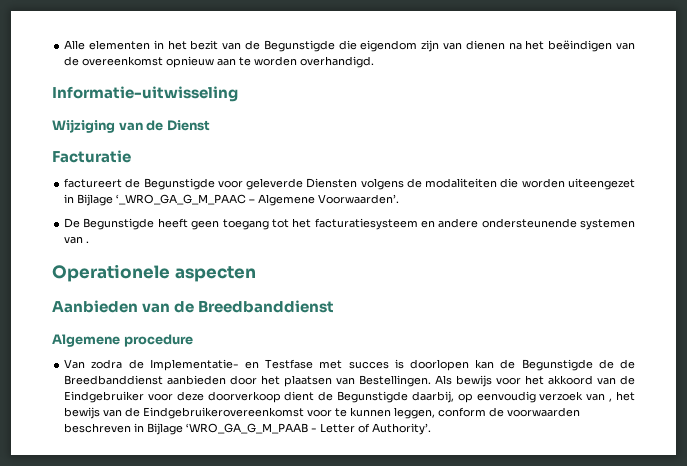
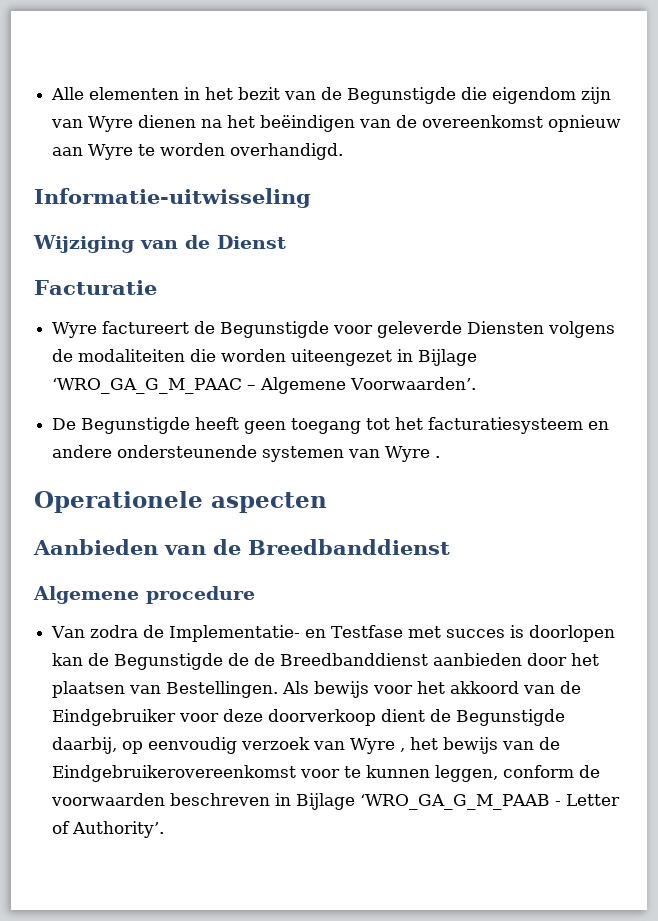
- Alle elementen in het bezit van de Begunstigde die eigendom zijn van dienen na het beëindigen van de overeenkomst opnieuw aan te worden overhandigd.
+ Alle elementen in het bezit van de Begunstigde die eigendom zijn van Wyre dienen na het beëindigen van de overeenkomst opnieuw aan Wyre te worden overhandigd.
- factureert de Begunstigde voor geleverde Diensten volgens de modaliteiten die worden uiteengezet in Bijlage ‘_WRO_GA_G_M_PAAC – Algemene Voorwaarden’.
+ Wyre factureert de Begunstigde voor geleverde Diensten volgens de modaliteiten die worden uiteengezet in Bijlage ‘WRO_GA_G_M_PAAC – Algemene Voorwaarden’.
- De Begunstigde heeft geen toegang tot het facturatiesysteem en andere ondersteunende systemen van .
+ De Begunstigde heeft geen toegang tot het facturatiesysteem en andere ondersteunende systemen van Wyre .
- Als bewijs voor het akkoord van de Eindgebruiker voor deze doorverkoop dient de Begunstigde daarbij, op eenvoudig verzoek van , het bewijs van de Eindgebruikerovereenkomst voor te kunnen leggen, conform de voorwaarden beschreven in Bijlage ‘WRO_GA_G_M_PAAB - Letter of Authority’.
+ Als bewijs voor het akkoord van de Eindgebruiker voor deze doorverkoop dient de Begunstigde daarbij, op eenvoudig verzoek van Wyre , het bewijs van de Eindgebruikerovereenkomst voor te kunnen leggen, conform de voorwaarden beschreven in Bijlage ‘WRO_GA_G_M_PAAB - Letter of Authority’.

